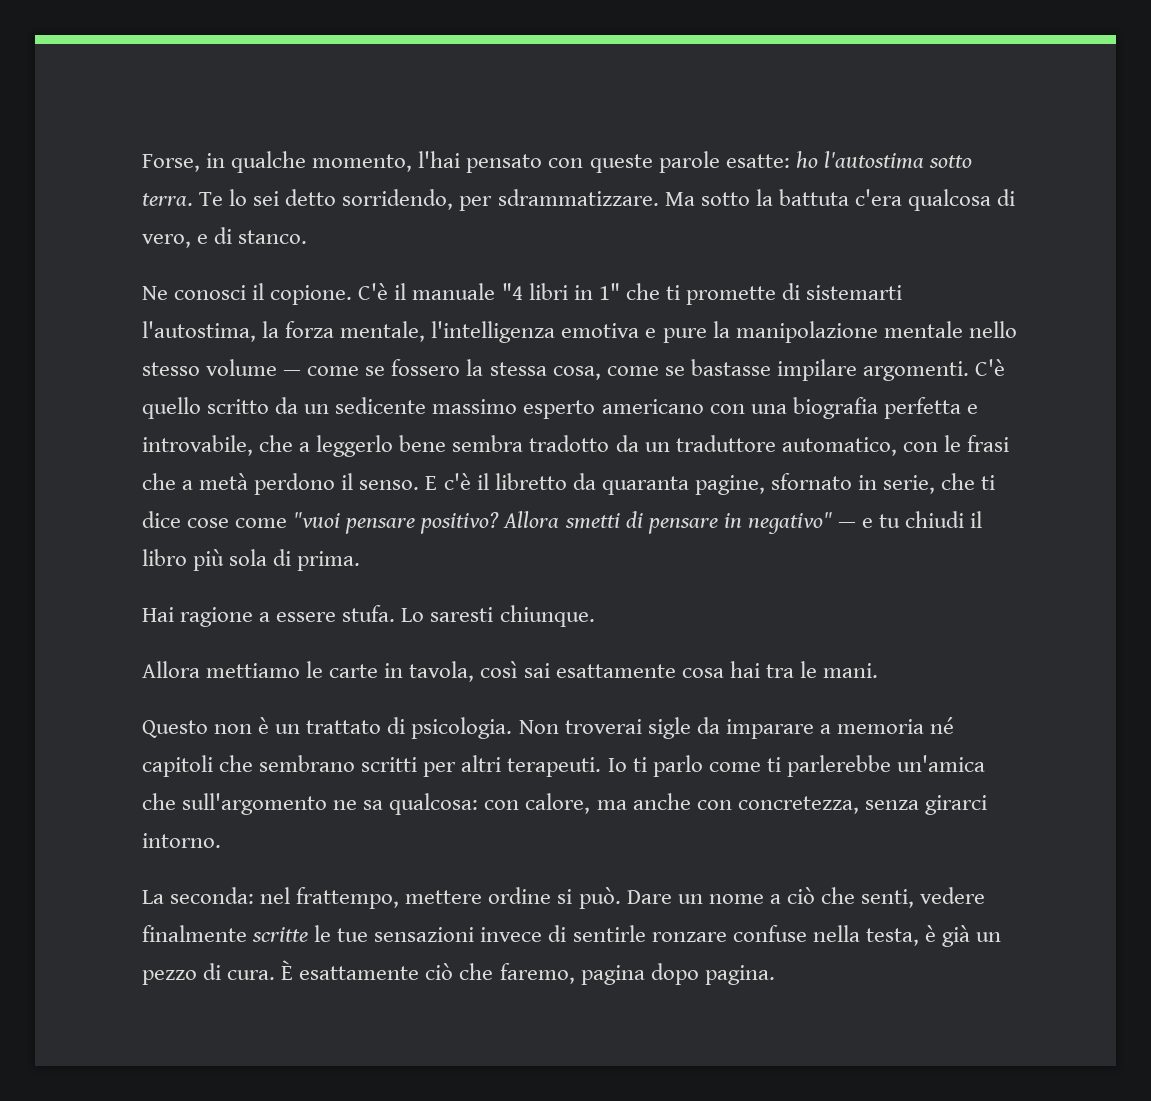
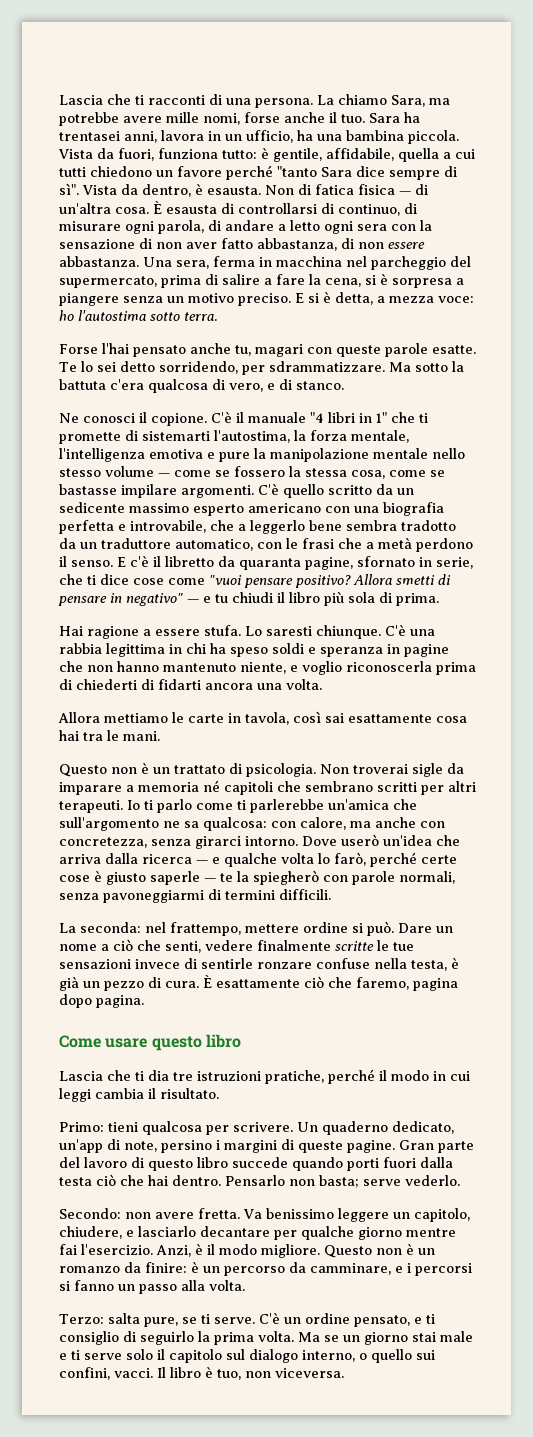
- Forse, in qualche momento, l'hai pensato con queste parole esatte: ho l'autostima sotto terra.
+ Lascia che ti racconti di una persona. La chiamo Sara, ma potrebbe avere mille nomi, forse anche il tuo. Sara ha trentasei anni, lavora in un ufficio, ha una bambina piccola. Vista da fuori, funziona tutto: è gentile, affidabile, quella a cui tutti chiedono un favore perché "tanto Sara dice sempre di sì". Vista da dentro, è esausta. Non di fatica fisica — di un'altra cosa. È esausta di controllarsi di continuo, di misurare ogni parola, di andare a letto ogni sera con la sensazione di non aver fatto abbastanza, di non essere abbastanza. Una sera, ferma in macchina nel parcheggio del supermercato, prima di salire a fare la cena, si è sorpresa a piangere senza un motivo preciso. E si è detta, a mezza voce: ho l'autostima sotto terra.
+ Forse l'hai pensato anche tu, magari con queste parole esatte.
+ C'è una rabbia legittima in chi ha speso soldi e speranza in pagine che non hanno mantenuto niente, e voglio riconoscerla prima di chiederti di fidarti ancora una volta.
+ Dove userò un'idea che arriva dalla ricerca — e qualche volta lo farò, perché certe cose è giusto saperle — te la spiegherò con parole normali, senza pavoneggiarmi di termini difficili.
+ Come usare questo libro
+ Lascia che ti dia tre istruzioni pratiche, perché il modo in cui leggi cambia il risultato.
+ Primo: tieni qualcosa per scrivere. Un quaderno dedicato, un'app di note, persino i margini di queste pagine. Gran parte del lavoro di questo libro succede quando porti fuori dalla testa ciò che hai dentro. Pensarlo non basta; serve vederlo.
+ Secondo: non avere fretta. Va benissimo leggere un capitolo, chiudere, e lasciarlo decantare per qualche giorno mentre fai l'esercizio. Anzi, è il modo migliore. Questo non è un romanzo da finire: è un percorso da camminare, e i percorsi si fanno un passo alla volta.
+ Terzo: salta pure, se ti serve. C'è un ordine pensato, e ti consiglio di seguirlo la prima volta. Ma se un giorno stai male e ti serve solo il capitolo sul dialogo interno, o quello sui confini, vacci. Il libro è tuo, non viceversa.

